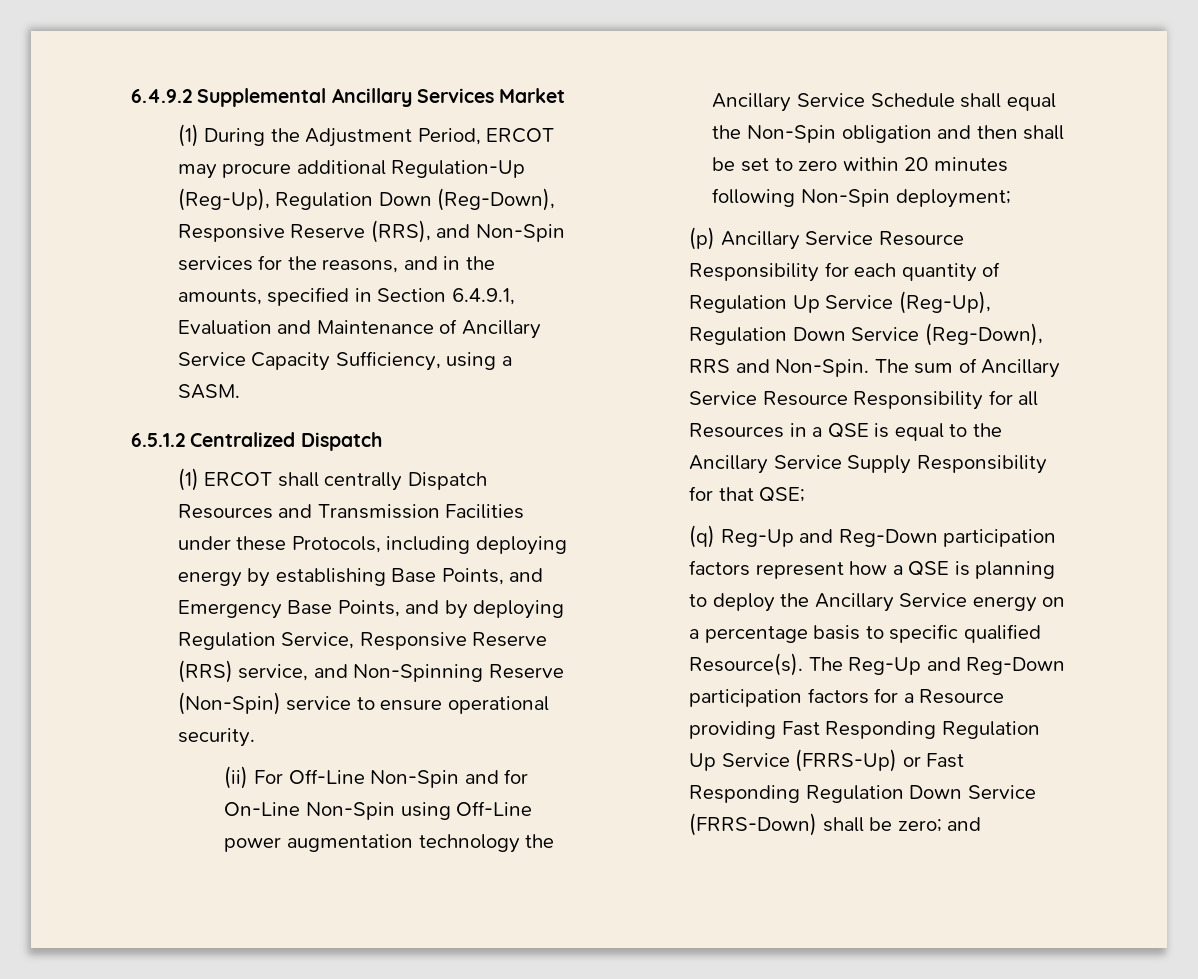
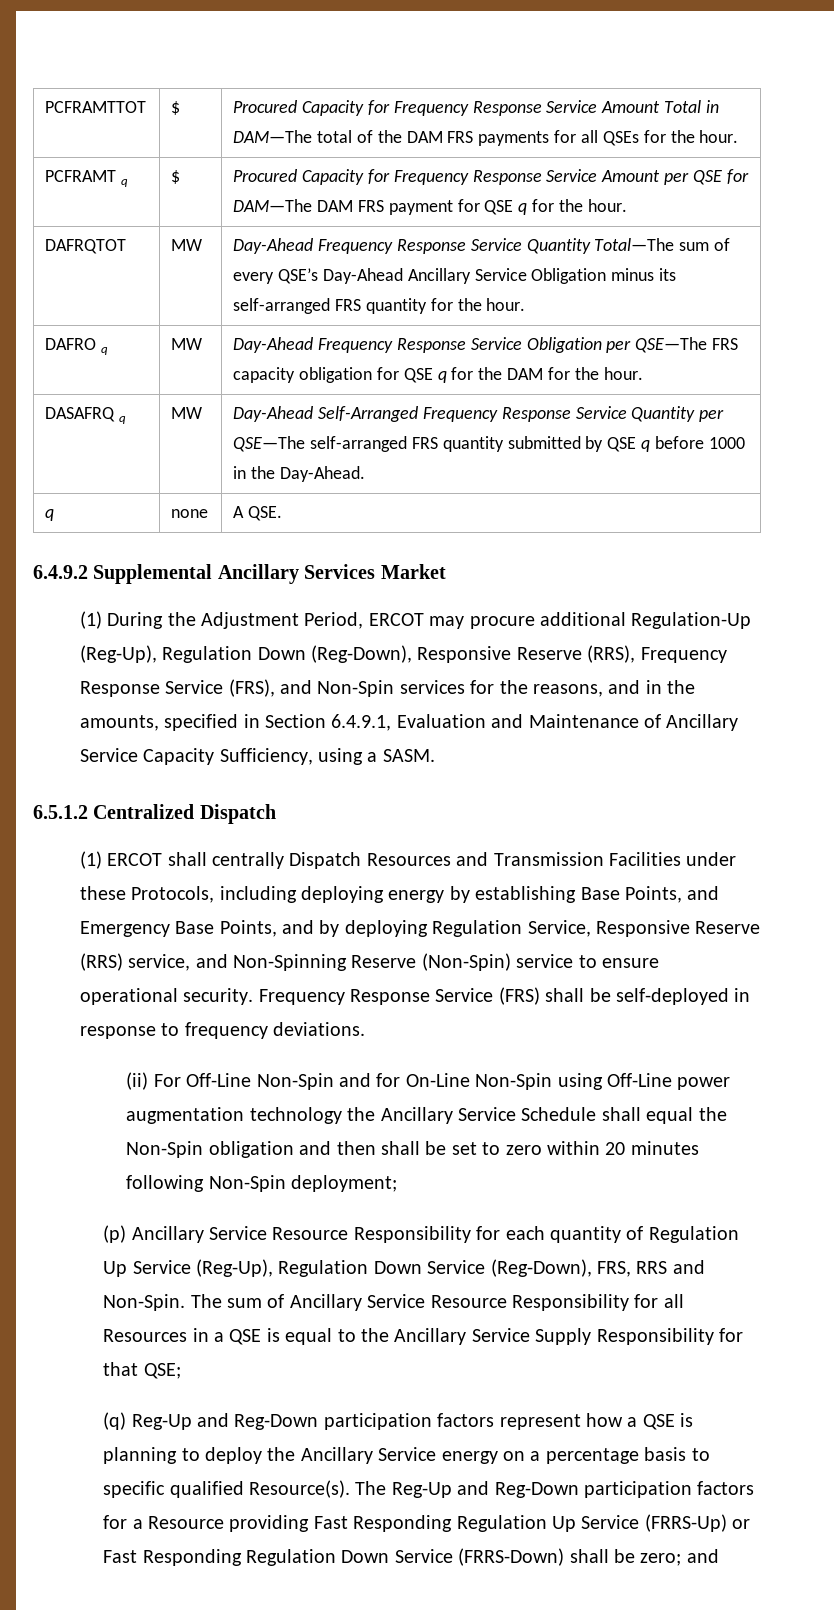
+ PCFRAMTTOT | $ | Procured Capacity for Frequency Response Service Amount Total in DAM—The total of the DAM FRS payments for all QSEs for the hour.
+ PCFRAMT q | $ | Procured Capacity for Frequency Response Service Amount per QSE for DAM—The DAM FRS payment for QSE q for the hour.
+ DAFRQTOT | MW | Day-Ahead Frequency Response Service Quantity Total—The sum of every QSE’s Day-Ahead Ancillary Service Obligation minus its self-arranged FRS quantity for the hour.
+ DAFRO q | MW | Day-Ahead Frequency Response Service Obligation per QSE—The FRS capacity obligation for QSE q for the DAM for the hour.
+ DASAFRQ q | MW | Day-Ahead Self-Arranged Frequency Response Service Quantity per QSE—The self-arranged FRS quantity submitted by QSE q before 1000 in the Day-Ahead.
+ q | none | A QSE.
- (1) During the Adjustment Period, ERCOT may procure additional Regulation-Up (Reg-Up), Regulation Down (Reg-Down), Responsive Reserve (RRS), and Non-Spin services for the reasons, and in the amounts, specified in Section 6.4.9.1, Evaluation and Maintenance of Ancillary Service Capacity Sufficiency, using a SASM.
+ (1) During the Adjustment Period, ERCOT may procure additional Regulation-Up (Reg-Up), Regulation Down (Reg-Down), Responsive Reserve (RRS), Frequency Response Service (FRS), and Non-Spin services for the reasons, and in the amounts, specified in Section 6.4.9.1, Evaluation and Maintenance of Ancillary Service Capacity Sufficiency, using a SASM.
+ Frequency Response Service (FRS) shall be self-deployed in response to frequency deviations.
- (p) Ancillary Service Resource Responsibility for each quantity of Regulation Up Service (Reg-Up), Regulation Down Service (Reg-Down), RRS and Non-Spin.
+ (p) Ancillary Service Resource Responsibility for each quantity of Regulation Up Service (Reg-Up), Regulation Down Service (Reg-Down), FRS, RRS and Non-Spin.

